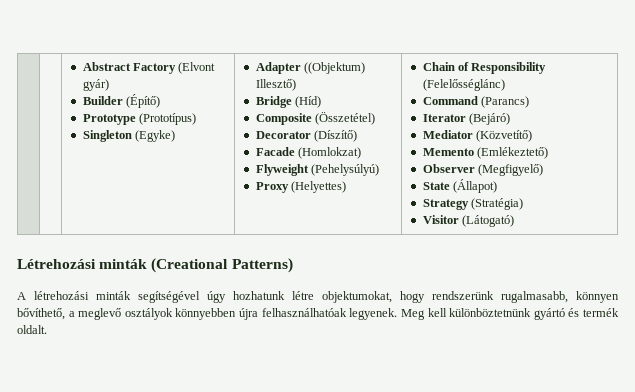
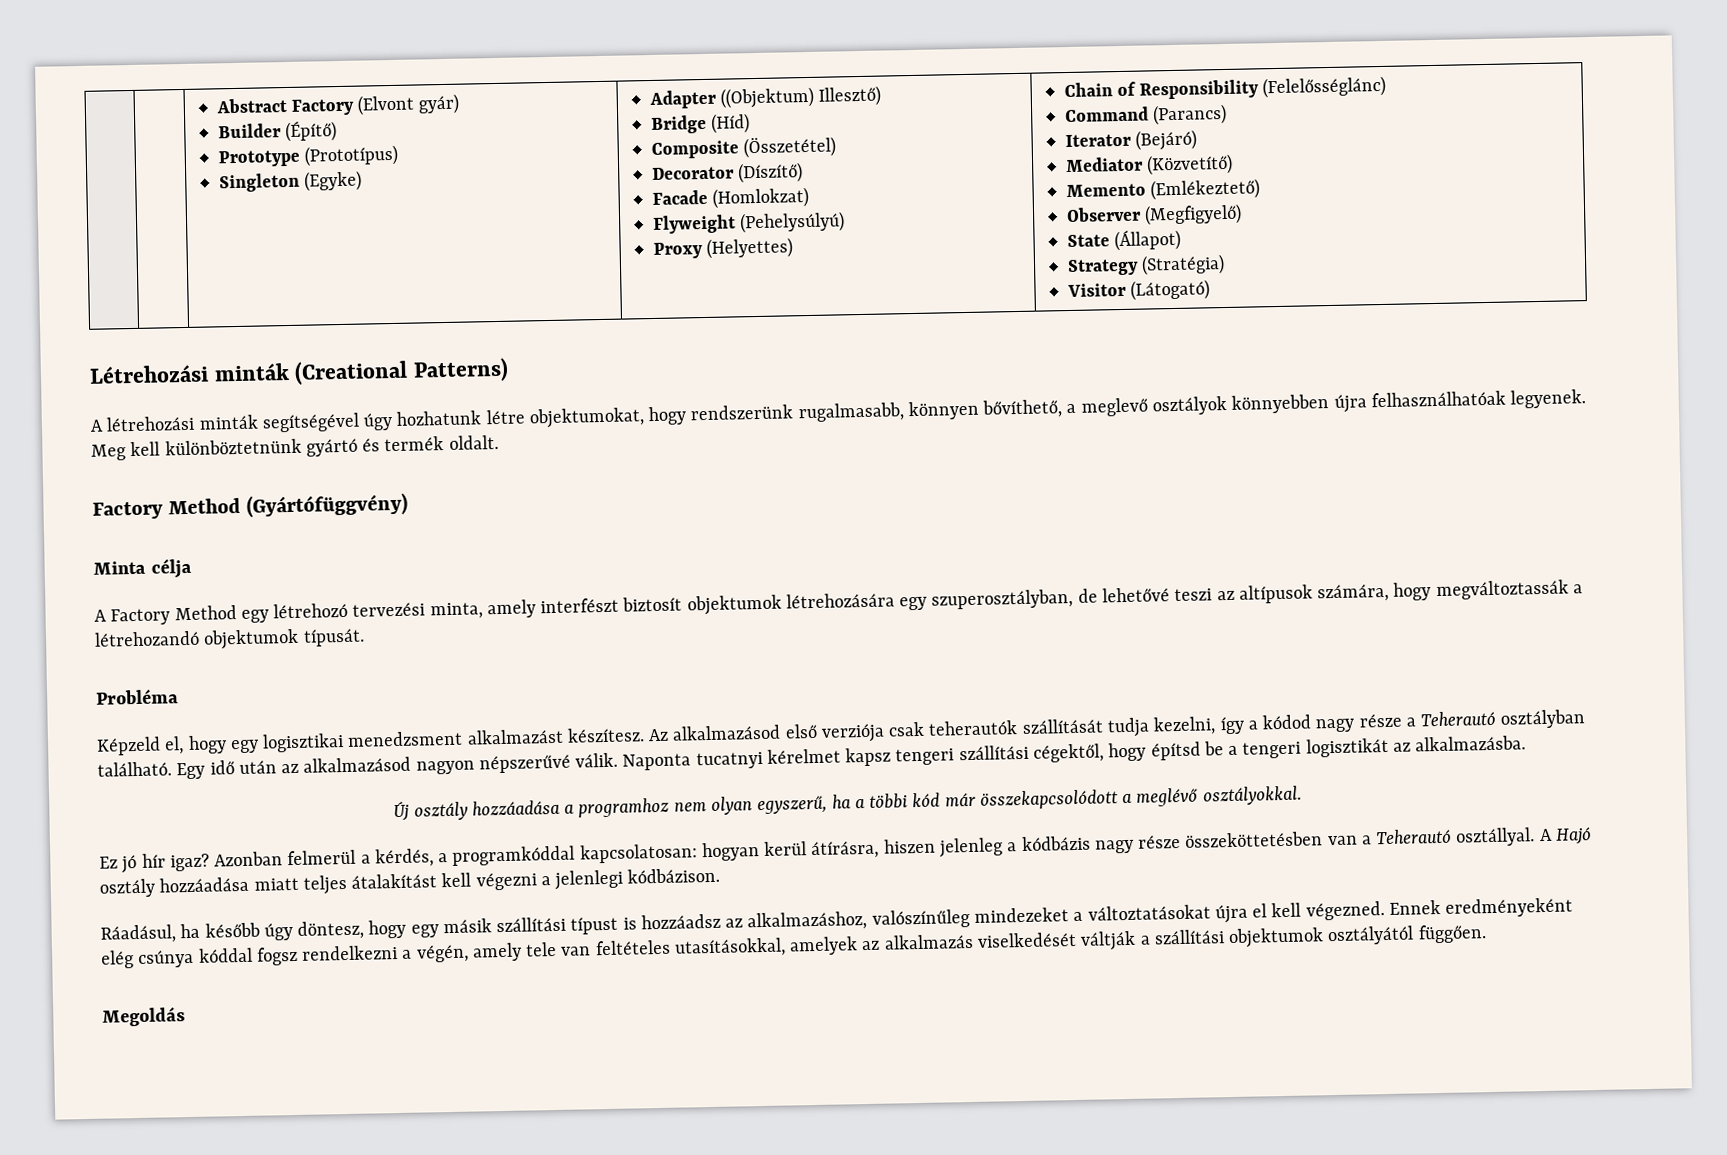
+ Factory Method (Gyártófüggvény)
+ Minta célja
+ A Factory Method egy létrehozó tervezési minta, amely interfészt biztosít objektumok létrehozására egy szuperosztályban, de lehetővé teszi az altípusok számára, hogy megváltoztassák a létrehozandó objektumok típusát.
+ Probléma
+ Képzeld el, hogy egy logisztikai menedzsment alkalmazást készítesz. Az alkalmazásod első verziója csak teherautók szállítását tudja kezelni, így a kódod nagy része a Teherautó osztályban található. Egy idő után az alkalmazásod nagyon népszerűvé válik. Naponta tucatnyi kérelmet kapsz tengeri szállítási cégektől, hogy építsd be a tengeri logisztikát az alkalmazásba.
+ Új osztály hozzáadása a programhoz nem olyan egyszerű, ha a többi kód már összekapcsolódott a meglévő osztályokkal.
+ Ez jó hír igaz? Azonban felmerül a kérdés, a programkóddal kapcsolatosan: hogyan kerül átírásra, hiszen jelenleg a kódbázis nagy része összeköttetésben van a Teherautó osztállyal. A Hajó osztály hozzáadása miatt teljes átalakítást kell végezni a jelenlegi kódbázison.
+ Ráadásul, ha később úgy döntesz, hogy egy másik szállítási típust is hozzáadsz az alkalmazáshoz, valószínűleg mindezeket a változtatásokat újra el kell végezned. Ennek eredményeként elég csúnya kóddal fogsz rendelkezni a végén, amely tele van feltételes utasításokkal, amelyek az alkalmazás viselkedését váltják a szállítási objektumok osztályától függően.
+ Megoldás

